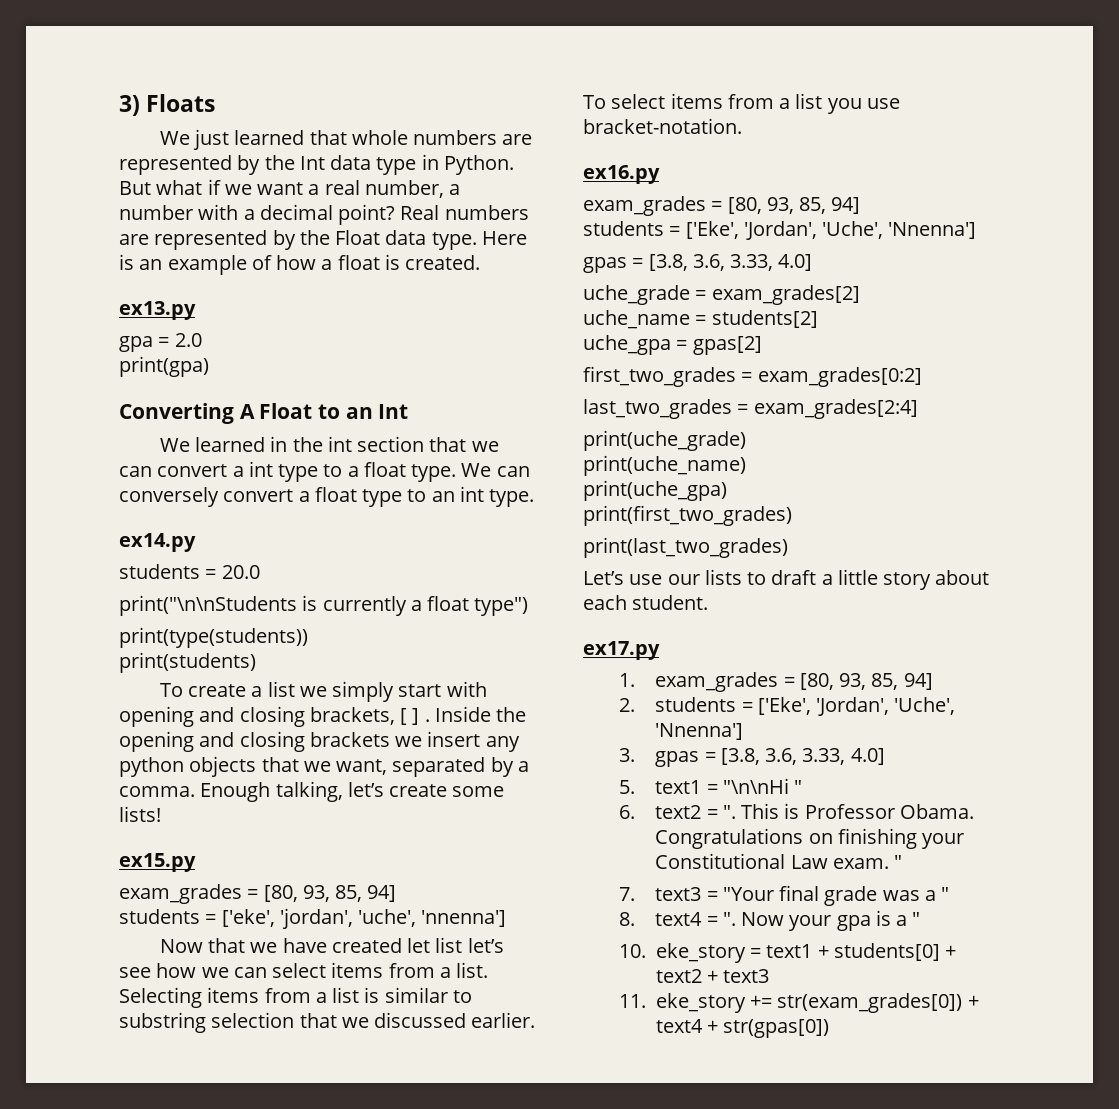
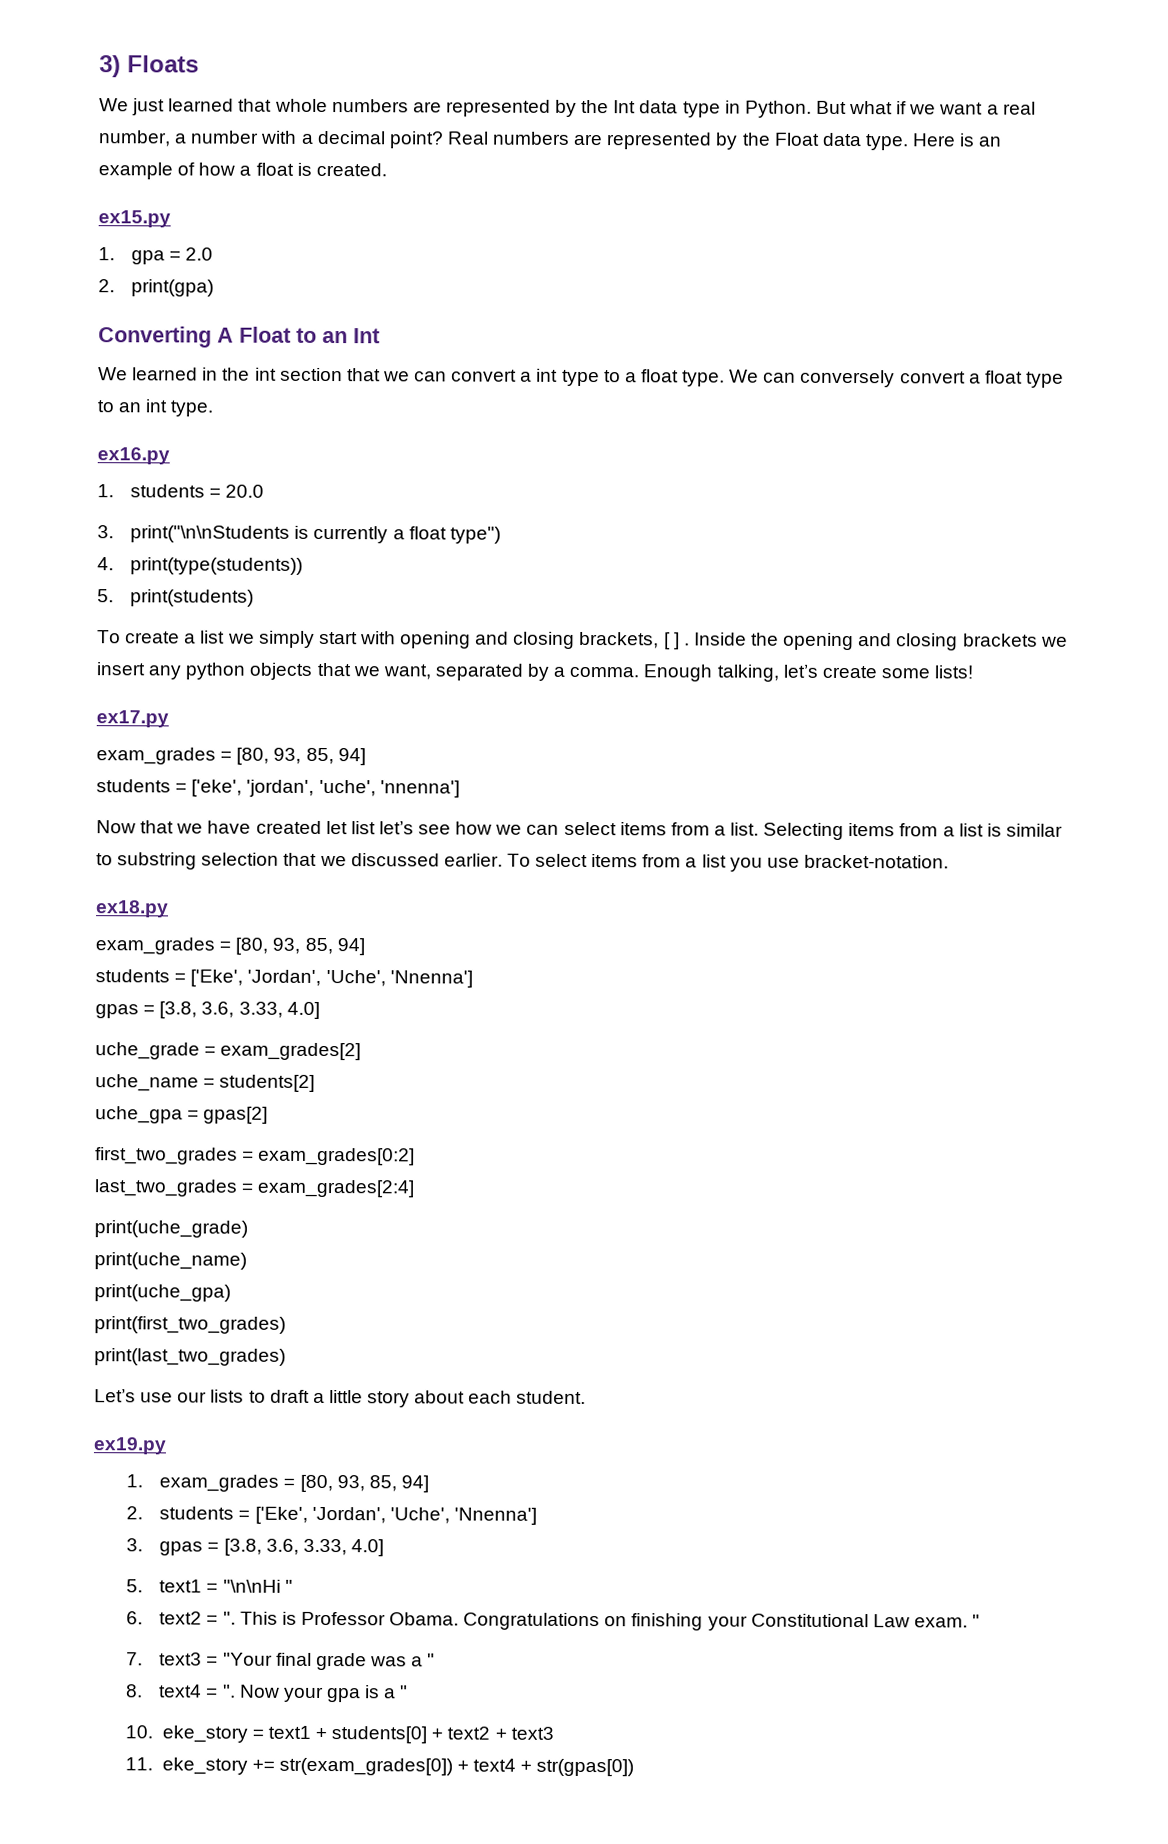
- ex13.py
- gpa = 2.0
+ ex15.py
+ 1. gpa = 2.0
- print(gpa)
+ 2. print(gpa)
- ex14.py
- students = 20.0
+ ex16.py
+ 1. students = 20.0
- print("\n\nStudents is currently a float type")
+ 3. print("\n\nStudents is currently a float type")
- print(type(students))
+ 4. print(type(students))
- print(students)
+ 5. print(students)
- ex15.py
+ ex17.py
- ex16.py
+ ex18.py
- ex17.py
+ ex19.py

